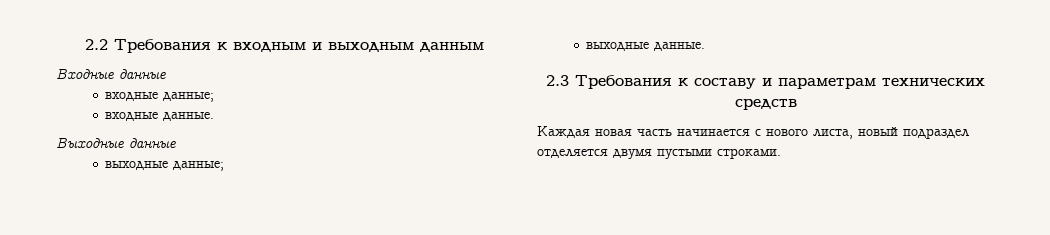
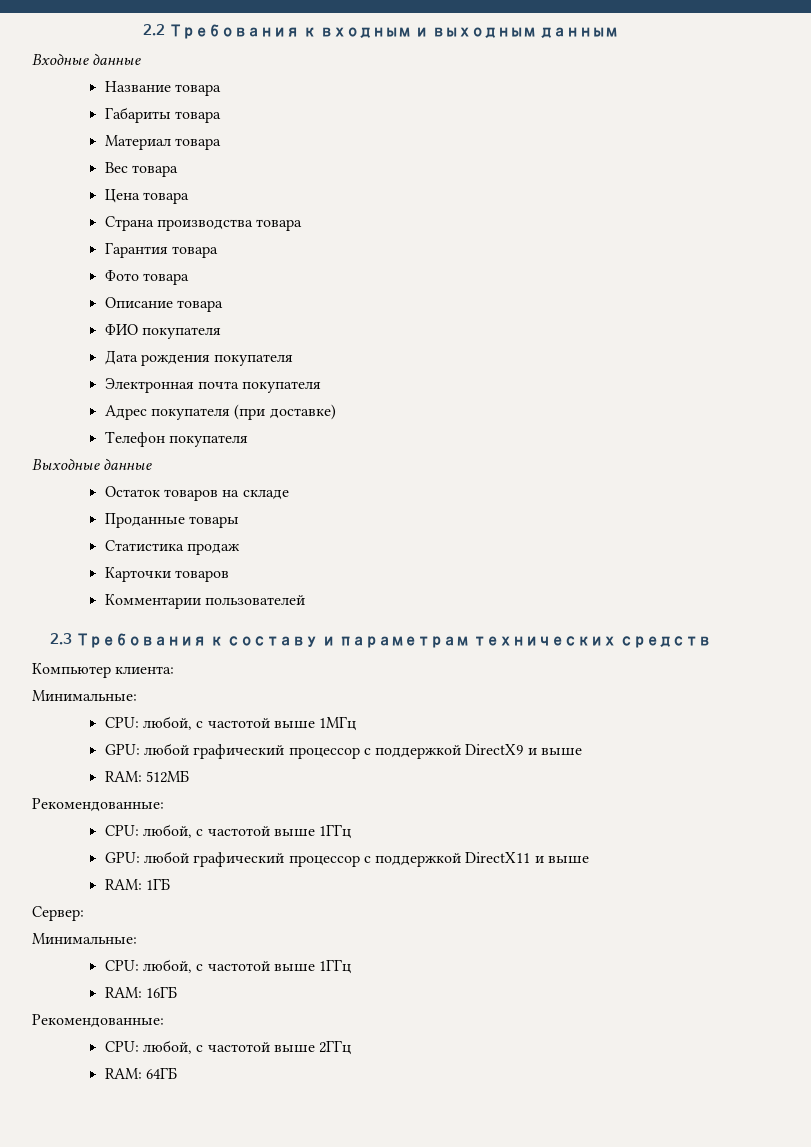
- входные данные;
- входные данные.
+ Название товара
+ Габариты товара
+ Материал товара
+ Вес товара
+ Цена товара
+ Страна производства товара
+ Гарантия товара
+ Фото товара
+ Описание товара
+ ФИО покупателя
+ Дата рождения покупателя
+ Электронная почта покупателя
+ Адрес покупателя (при доставке)
+ Телефон покупателя
  Выходные данные
- выходные данные;
- выходные данные.
+ Остаток товаров на складе
+ Проданные товары
+ Статистика продаж
+ Карточки товаров
+ Комментарии пользователей
- Каждая новая часть начинается с нового листа, новый подраздел отделяется двумя пустыми строками.
+ Компьютер клиента:
+ Минимальные:
+ CPU: любой, с частотой выше 1МГц
+ GPU: любой графический процессор с поддержкой DirectX9 и выше
+ RAM: 512МБ
+ Рекомендованные:
+ CPU: любой, с частотой выше 1ГГц
+ GPU: любой графический процессор с поддержкой DirectX11 и выше
+ RAM: 1ГБ
+ Сервер:
+ Минимальные:
+ CPU: любой, с частотой выше 1ГГц
+ RAM: 16ГБ
+ Рекомендованные:
+ CPU: любой, с частотой выше 2ГГц
+ RAM: 64ГБ

